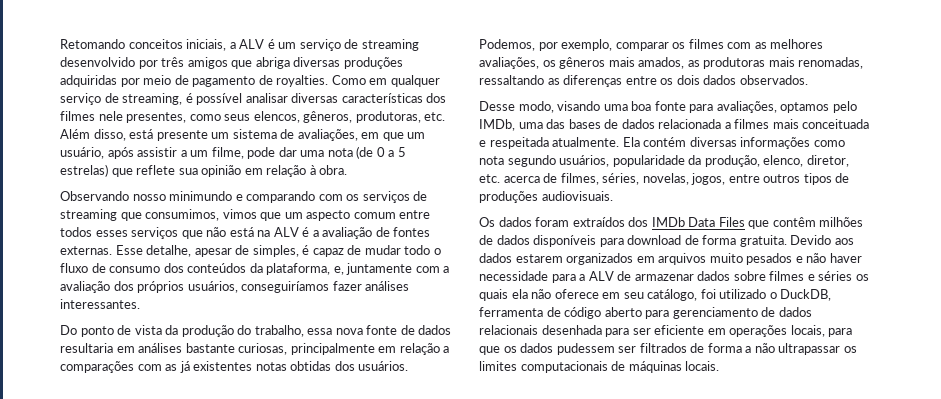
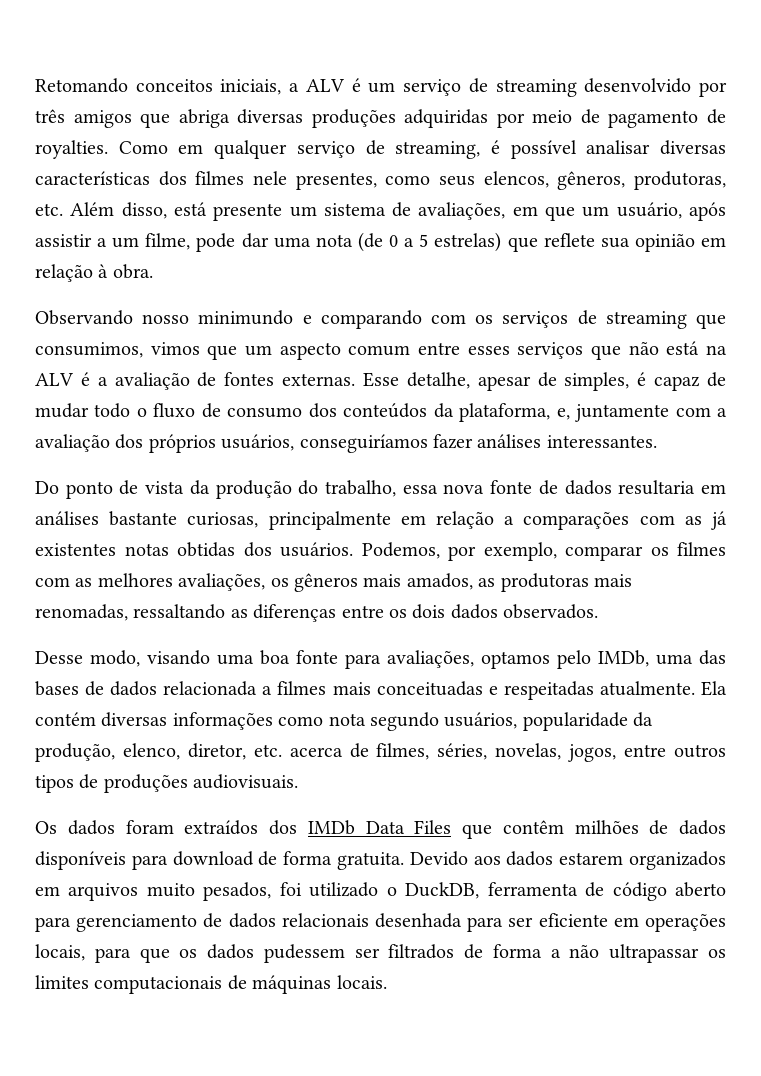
- Observando nosso minimundo e comparando com os serviços de streaming que consumimos, vimos que um aspecto comum entre todos esses serviços que não está na ALV é a avaliação de fontes externas.
+ Observando nosso minimundo e comparando com os serviços de streaming que consumimos, vimos que um aspecto comum entre esses serviços que não está na ALV é a avaliação de fontes externas.
- Desse modo, visando uma boa fonte para avaliações, optamos pelo IMDb, uma das bases de dados relacionada a filmes mais conceituada e respeitada atualmente.
+ Desse modo, visando uma boa fonte para avaliações, optamos pelo IMDb, uma das bases de dados relacionada a filmes mais conceituadas e respeitadas atualmente.
- Devido aos dados estarem organizados em arquivos muito pesados e não haver necessidade para a ALV de armazenar dados sobre filmes e séries os quais ela não oferece em seu catálogo, foi utilizado o DuckDB, ferramenta de código aberto para gerenciamento de dados relacionais desenhada para ser eficiente em operações locais, para que os dados pudessem ser filtrados de forma a não ultrapassar os limites computacionais de máquinas locais.
+ Devido aos dados estarem organizados em arquivos muito pesados, foi utilizado o DuckDB, ferramenta de código aberto para gerenciamento de dados relacionais desenhada para ser eficiente em operações locais, para que os dados pudessem ser filtrados de forma a não ultrapassar os limites computacionais de máquinas locais.

